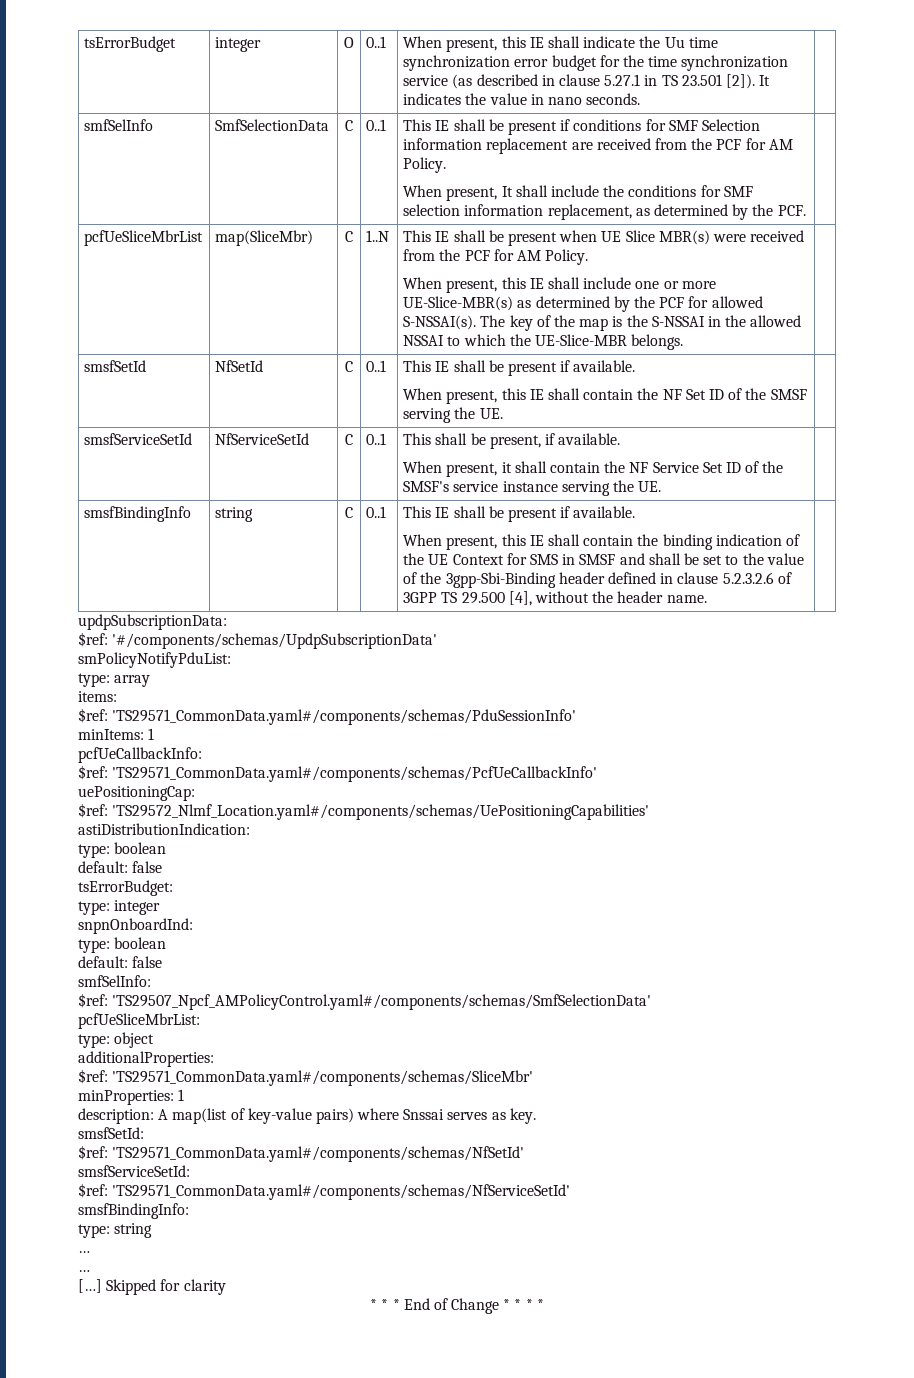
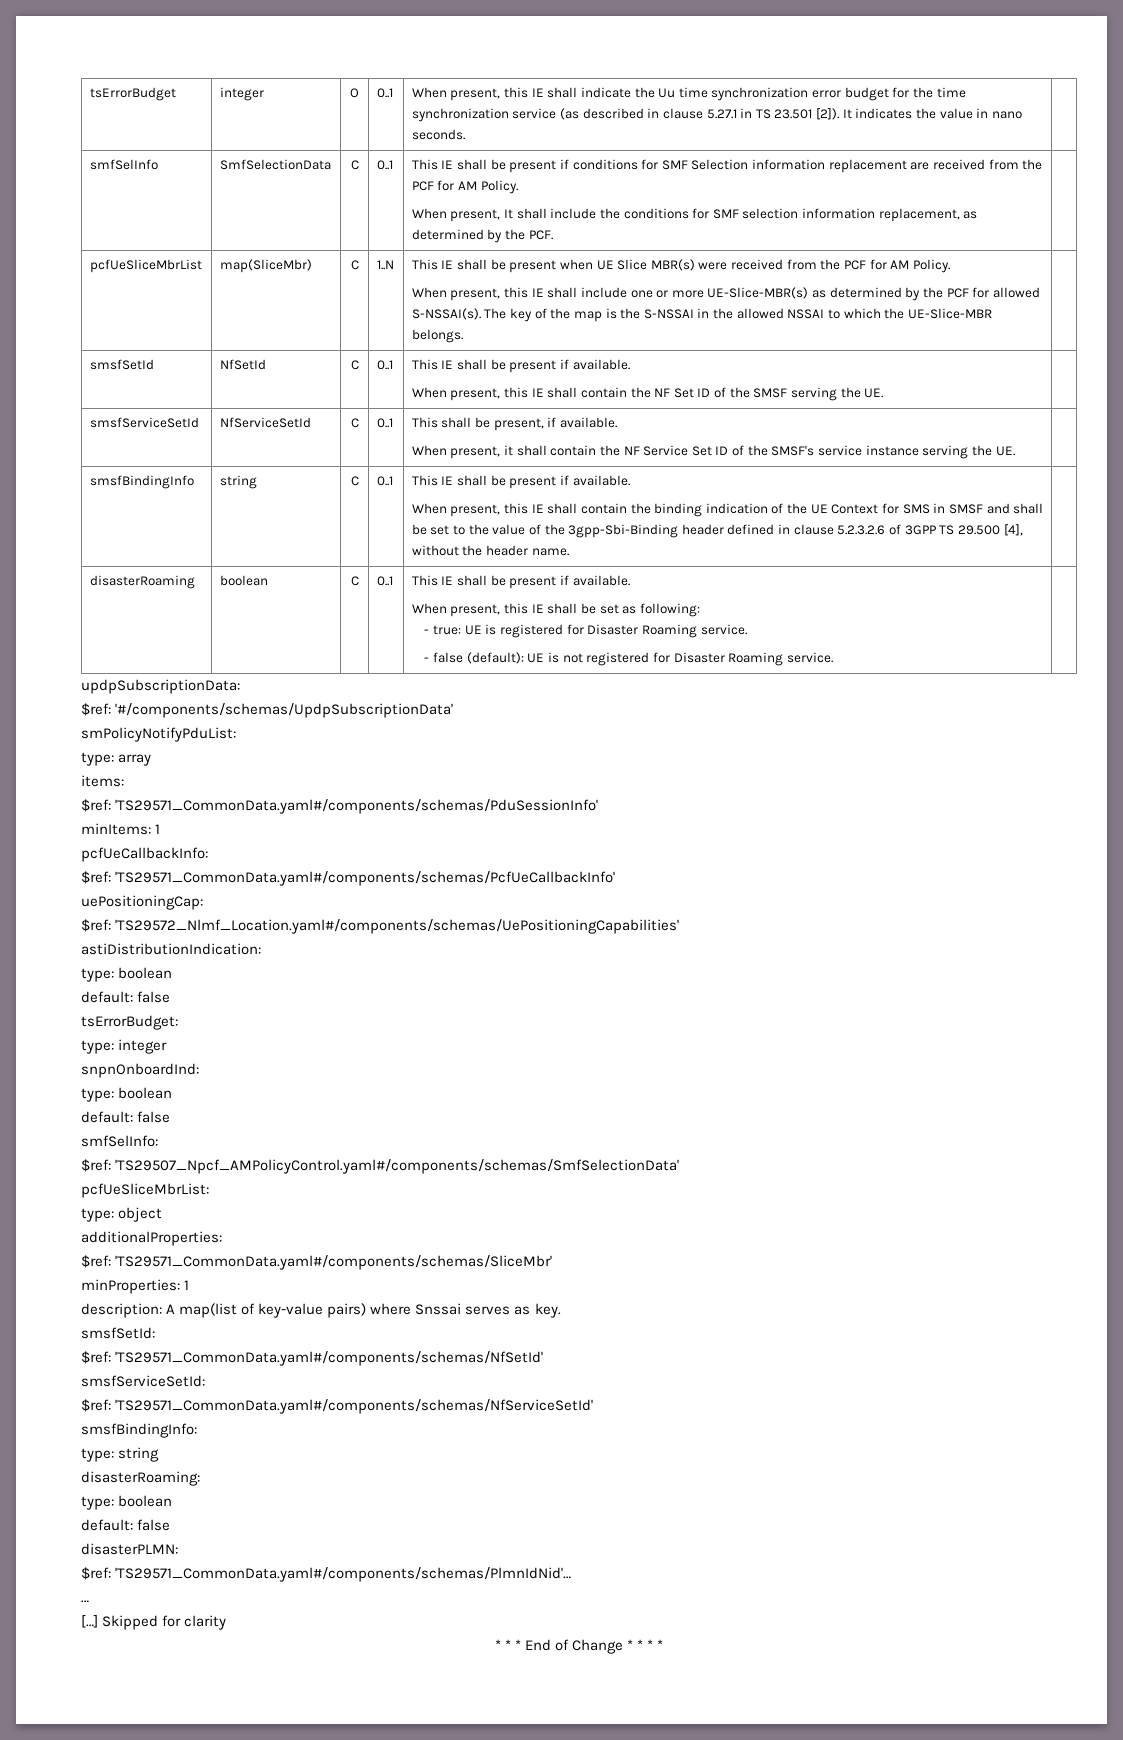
+ disasterRoaming | boolean | C | 0..1 | This IE shall be present if available.
+ When present, this IE shall be set as following:
+ - true: UE is registered for Disaster Roaming service.
+ - false (default): UE is not registered for Disaster Roaming service. |
  type: string
- …
+ disasterRoaming:
+ type: boolean
+ default: false
+ disasterPLMN:
+ $ref: 'TS29571_CommonData.yaml#/components/schemas/PlmnIdNid'…

